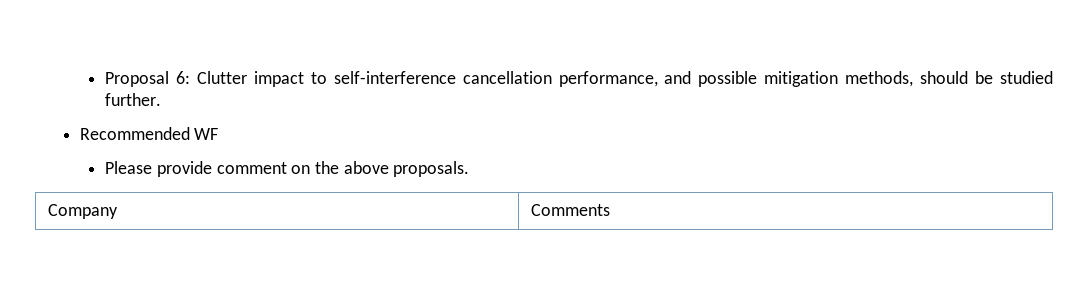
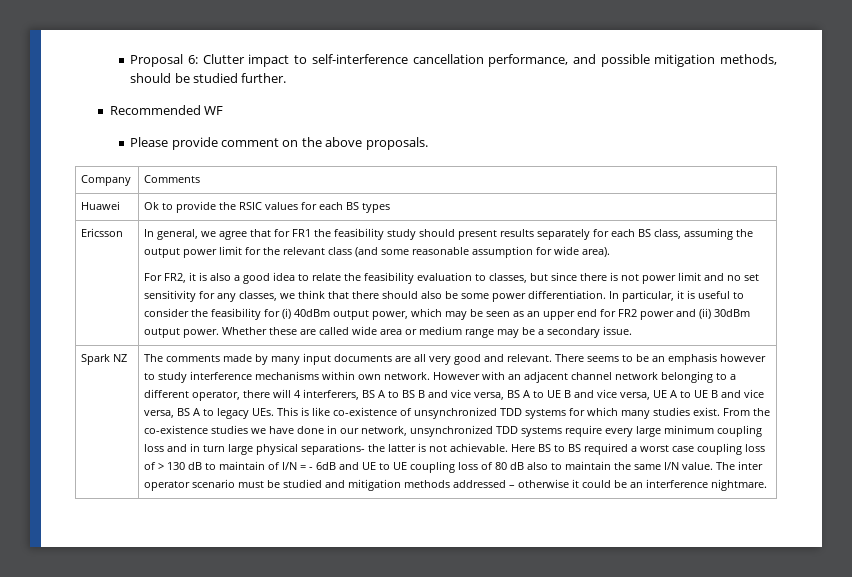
+ Huawei | Ok to provide the RSIC values for each BS types
+ Ericsson | In general, we agree that for FR1 the feasibility study should present results separately for each BS class, assuming the output power limit for the relevant class (and some reasonable assumption for wide area).
+ For FR2, it is also a good idea to relate the feasibility evaluation to classes, but since there is not power limit and no set sensitivity for any classes, we think that there should also be some power differentiation. In particular, it is useful to consider the feasibility for (i) 40dBm output power, which may be seen as an upper end for FR2 power and (ii) 30dBm output power. Whether these are called wide area or medium range may be a secondary issue.
+ Spark NZ | The comments made by many input documents are all very good and relevant. There seems to be an emphasis however to study interference mechanisms within own network. However with an adjacent channel network belonging to a different operator, there will 4 interferers, BS A to BS B and vice versa, BS A to UE B and vice versa, UE A to UE B and vice versa, BS A to legacy UEs. This is like co-existence of unsynchronized TDD systems for which many studies exist. From the co-existence studies we have done in our network, unsynchronized TDD systems require every large minimum coupling loss and in turn large physical separations- the latter is not achievable. Here BS to BS required a worst case coupling loss of > 130 dB to maintain of I/N = - 6dB and UE to UE coupling loss of 80 dB also to maintain the same I/N value. The inter operator scenario must be studied and mitigation methods addressed – otherwise it could be an interference nightmare.

